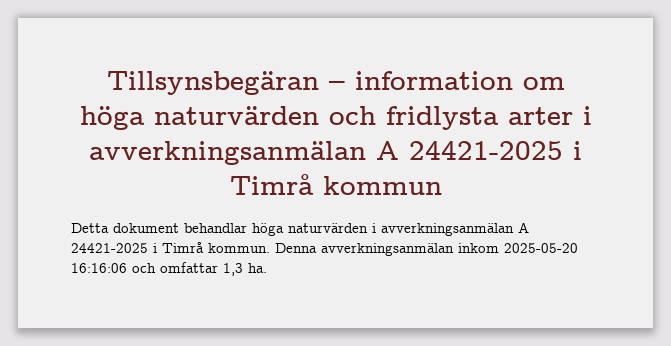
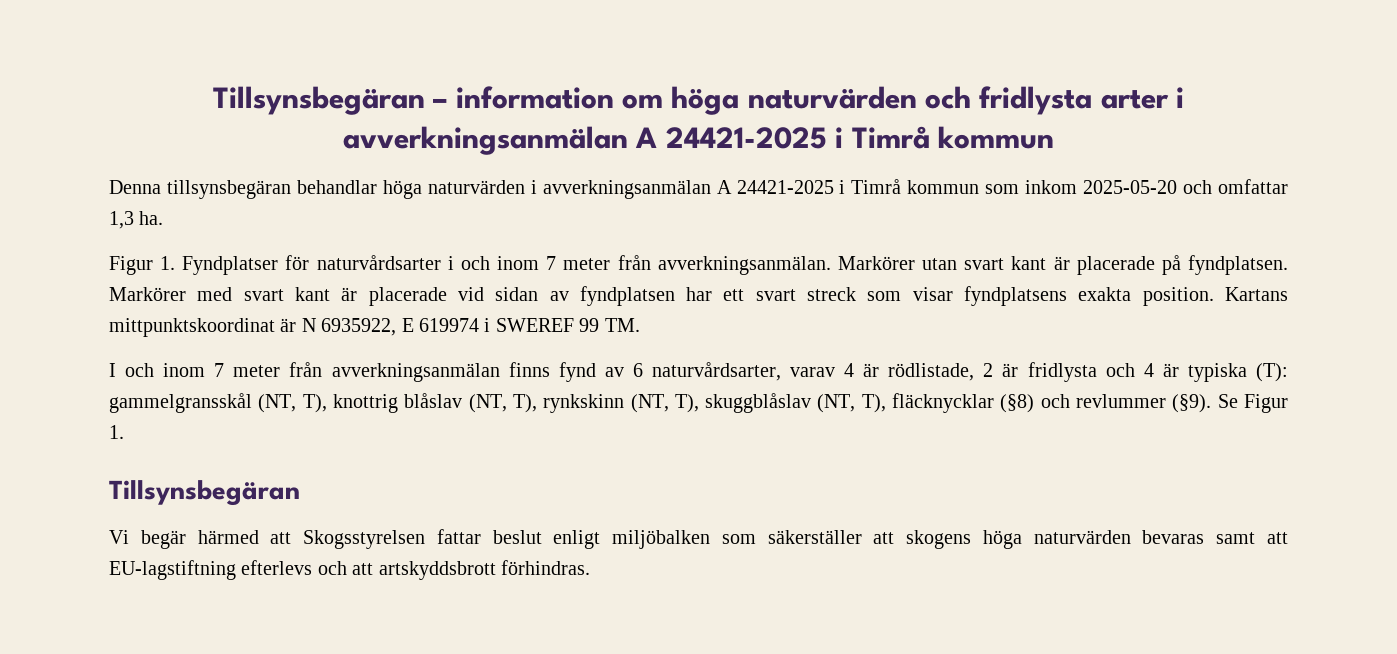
- Detta dokument behandlar höga naturvärden i avverkningsanmälan A 24421-2025 i Timrå kommun. Denna avverkningsanmälan inkom 2025-05-20 16:16:06 och omfattar 1,3 ha.
+ Denna tillsynsbegäran behandlar höga naturvärden i avverkningsanmälan A 24421-2025 i Timrå kommun som inkom 2025-05-20 och omfattar 1,3 ha.
+ Figur 1. Fyndplatser för naturvårdsarter i och inom 7 meter från avverkningsanmälan. Markörer utan svart kant är placerade på fyndplatsen. Markörer med svart kant är placerade vid sidan av fyndplatsen har ett svart streck som visar fyndplatsens exakta position. Kartans mittpunktskoordinat är N 6935922, E 619974 i SWEREF 99 TM.
+ I och inom 7 meter från avverkningsanmälan finns fynd av 6 naturvårdsarter, varav 4 är rödlistade, 2 är fridlysta och 4 är typiska (T): gammelgransskål (NT, T), knottrig blåslav (NT, T), rynkskinn (NT, T), skuggblåslav (NT, T), fläcknycklar (§8) och revlummer (§9). Se Figur 1.
+ Tillsynsbegäran
+ Vi begär härmed att Skogsstyrelsen fattar beslut enligt miljöbalken som säkerställer att skogens höga naturvärden bevaras samt att EU-lagstiftning efterlevs och att artskyddsbrott förhindras.

